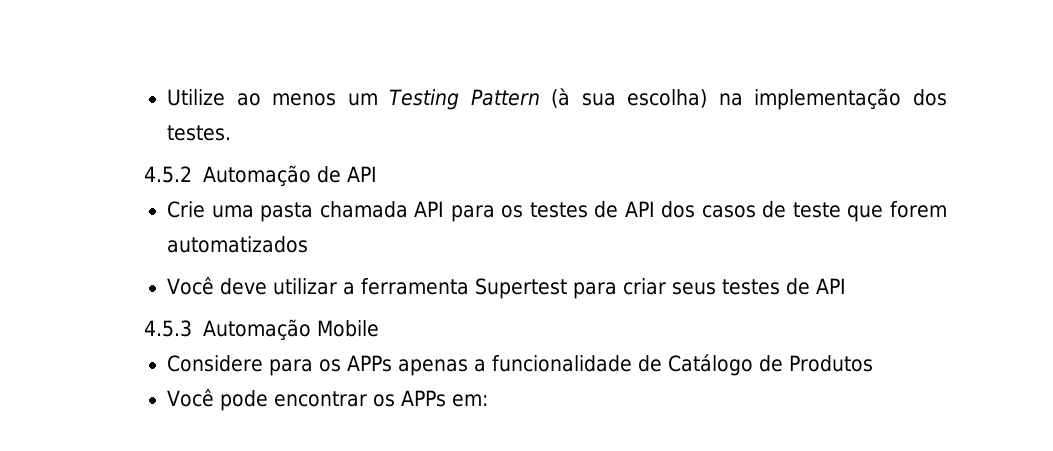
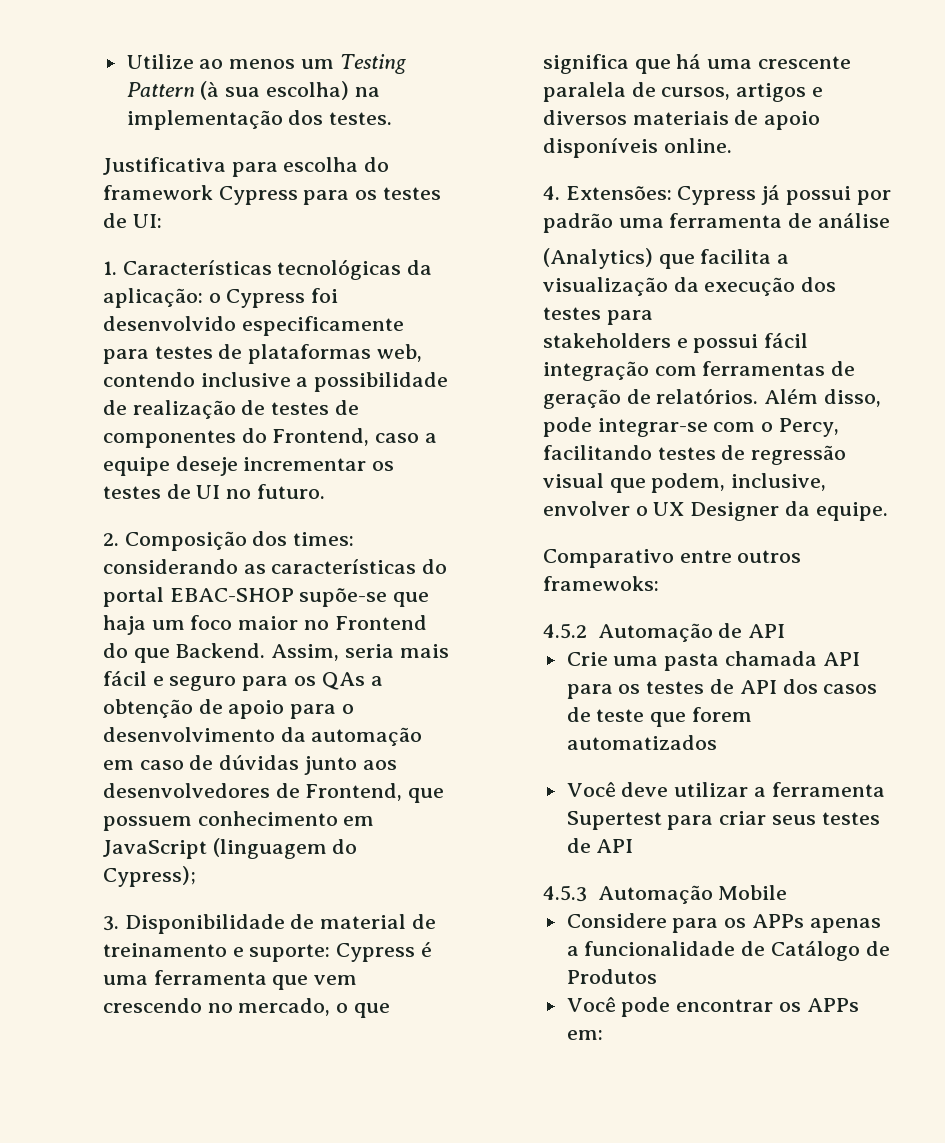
+ Justificativa para escolha do framework Cypress para os testes de UI:
+ 1. Características tecnológicas da aplicação: o Cypress foi desenvolvido especificamente para testes de plataformas web, contendo inclusive a possibilidade de realização de testes de componentes do Frontend, caso a equipe deseje incrementar os testes de UI no futuro.
+ 2. Composição dos times: considerando as características do portal EBAC-SHOP supõe-se que haja um foco maior no Frontend do que Backend. Assim, seria mais fácil e seguro para os QAs a obtenção de apoio para o desenvolvimento da automação em caso de dúvidas junto aos desenvolvedores de Frontend, que possuem conhecimento em JavaScript (linguagem do Cypress);
+ 3. Disponibilidade de material de treinamento e suporte: Cypress é uma ferramenta que vem crescendo no mercado, o que significa que há uma crescente paralela de cursos, artigos e diversos materiais de apoio disponíveis online.
+ 4. Extensões: Cypress já possui por padrão uma ferramenta de análise
+ (Analytics) que facilita a visualização da execução dos testes para
+ stakeholders e possui fácil integração com ferramentas de geração de relatórios. Além disso, pode integrar-se com o Percy, facilitando testes de regressão visual que podem, inclusive, envolver o UX Designer da equipe.
+ Comparativo entre outros framewoks:

